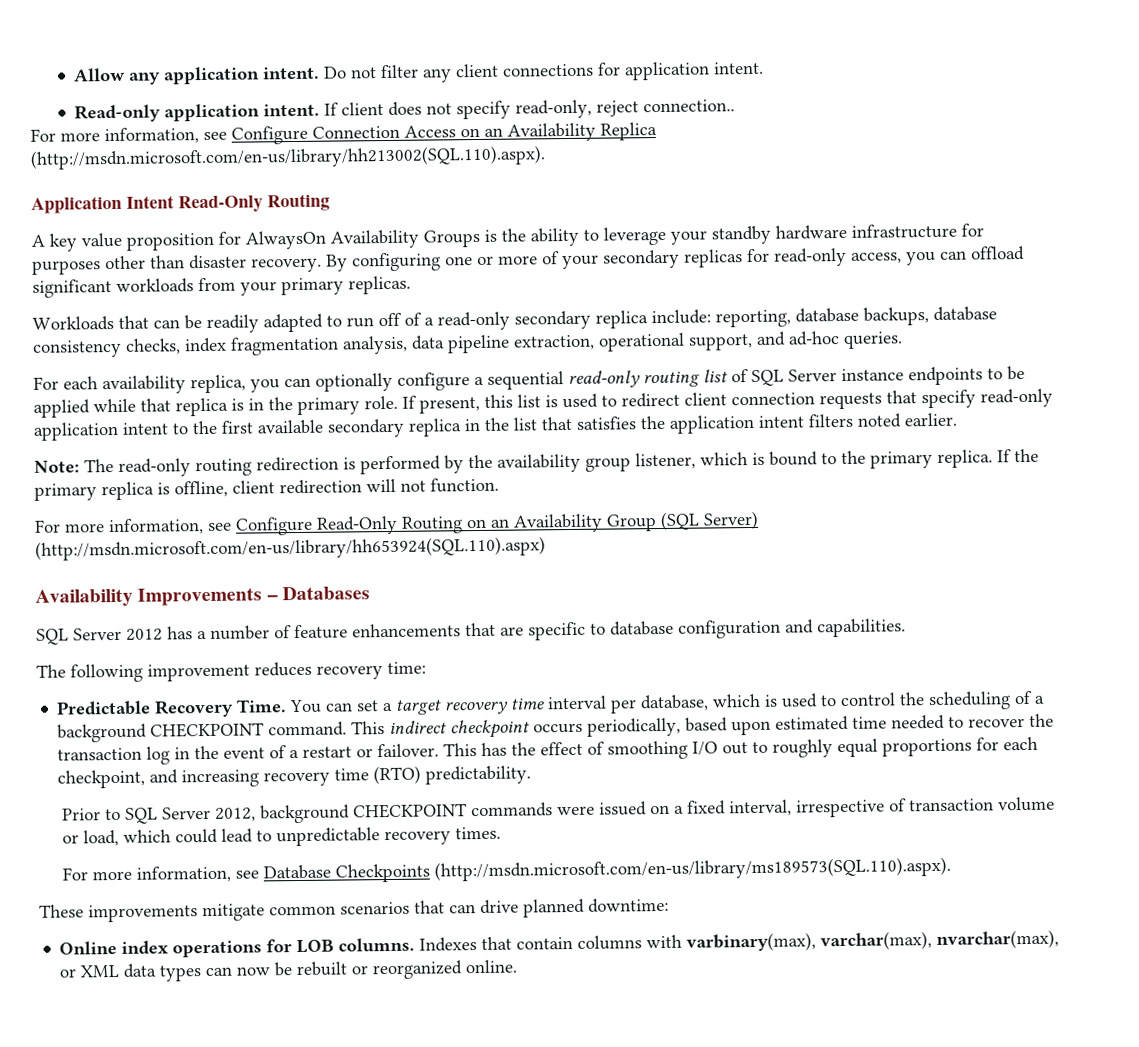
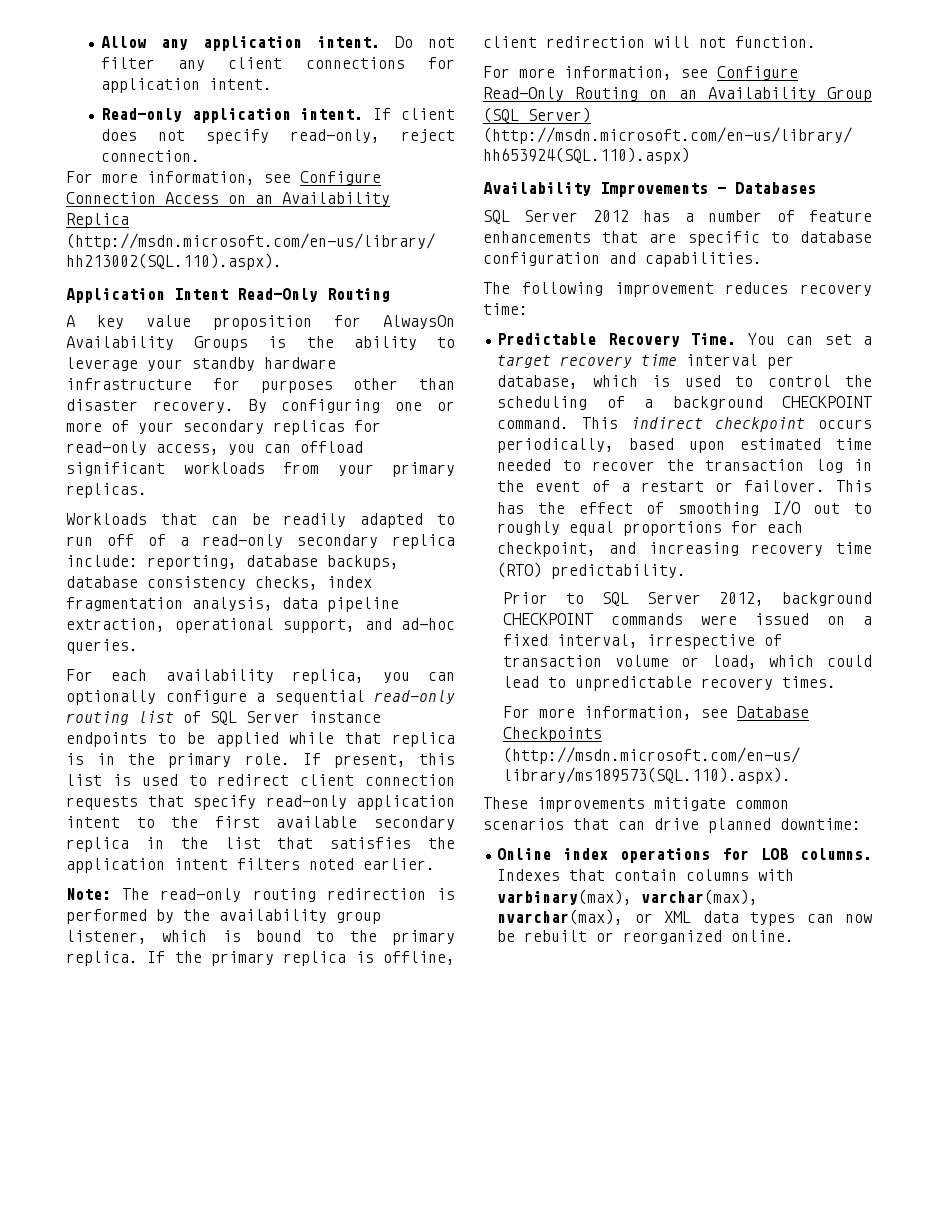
- If client does not specify read-only, reject connection..
+ If client does not specify read-only, reject connection.

